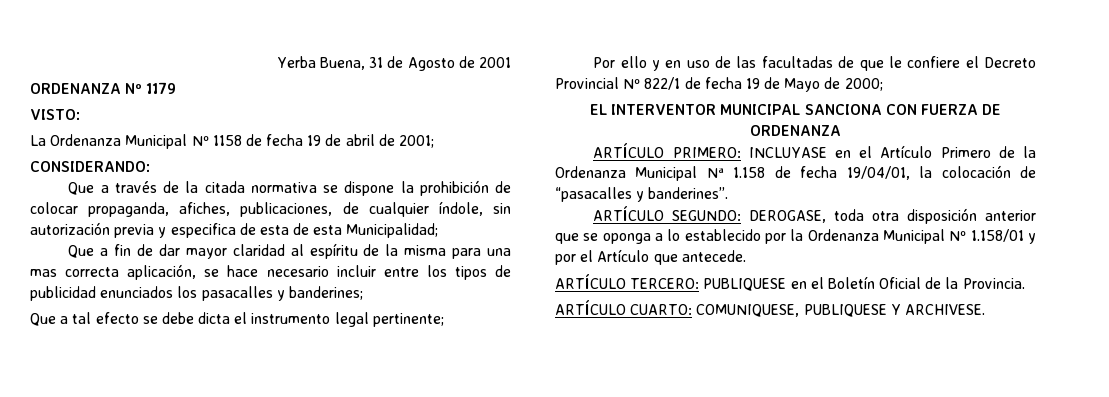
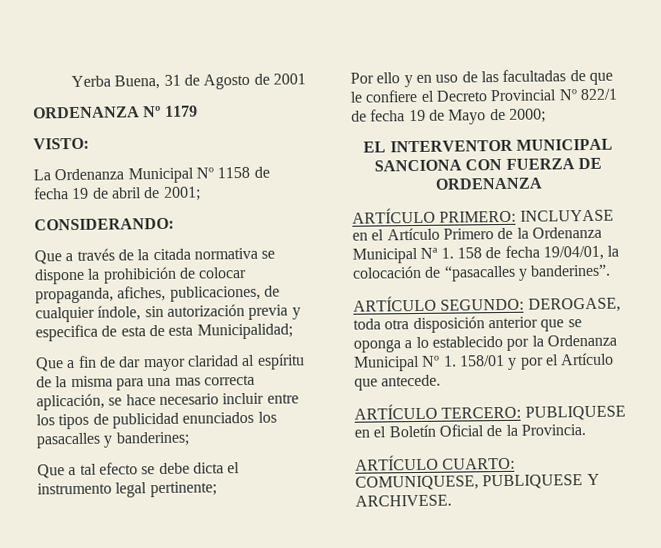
- ARTÍCULO PRIMERO: INCLUYASE en el Artículo Primero de la Ordenanza Municipal Nª 1.158 de fecha 19/04/01, la colocación de “pasacalles y banderines”.
+ ARTÍCULO PRIMERO: INCLUYASE en el Artículo Primero de la Ordenanza Municipal Nª 1. 158 de fecha 19/04/01, la colocación de “pasacalles y banderines”.
- ARTÍCULO SEGUNDO: DEROGASE, toda otra disposición anterior que se oponga a lo establecido por la Ordenanza Municipal Nº 1.158/01 y por el Artículo que antecede.
+ ARTÍCULO SEGUNDO: DEROGASE, toda otra disposición anterior que se oponga a lo establecido por la Ordenanza Municipal Nº 1. 158/01 y por el Artículo que antecede.

